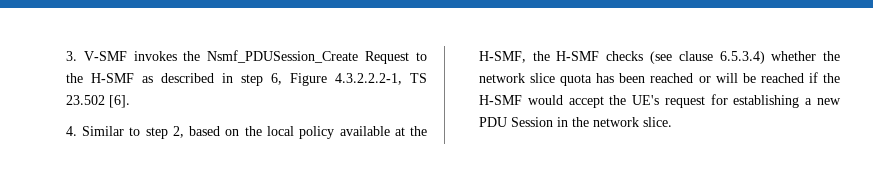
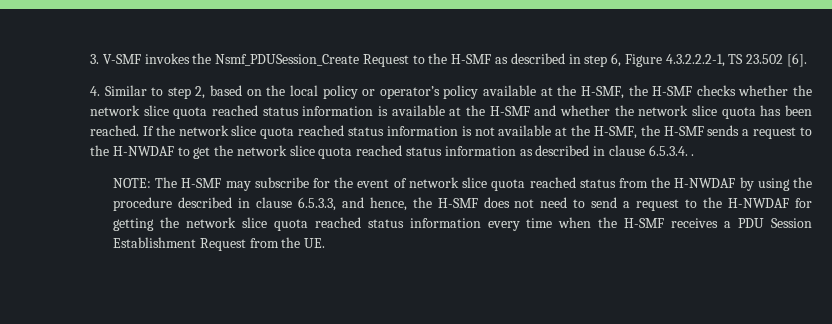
- 4. Similar to step 2, based on the local policy available at the H-SMF, the H-SMF checks (see clause 6.5.3.4) whether the network slice quota has been reached or will be reached if the H-SMF would accept the UE's request for establishing a new PDU Session in the network slice.
+ 4. Similar to step 2, based on the local policy or operator’s policy available at the H-SMF, the H-SMF checks whether the network slice quota reached status information is available at the H-SMF and whether the network slice quota has been reached. If the network slice quota reached status information is not available at the H-SMF, the H-SMF sends a request to the H-NWDAF to get the network slice quota reached status information as described in clause 6.5.3.4. .
+ NOTE: The H-SMF may subscribe for the event of network slice quota reached status from the H-NWDAF by using the procedure described in clause 6.5.3.3, and hence, the H-SMF does not need to send a request to the H-NWDAF for getting the network slice quota reached status information every time when the H-SMF receives a PDU Session Establishment Request from the UE.

